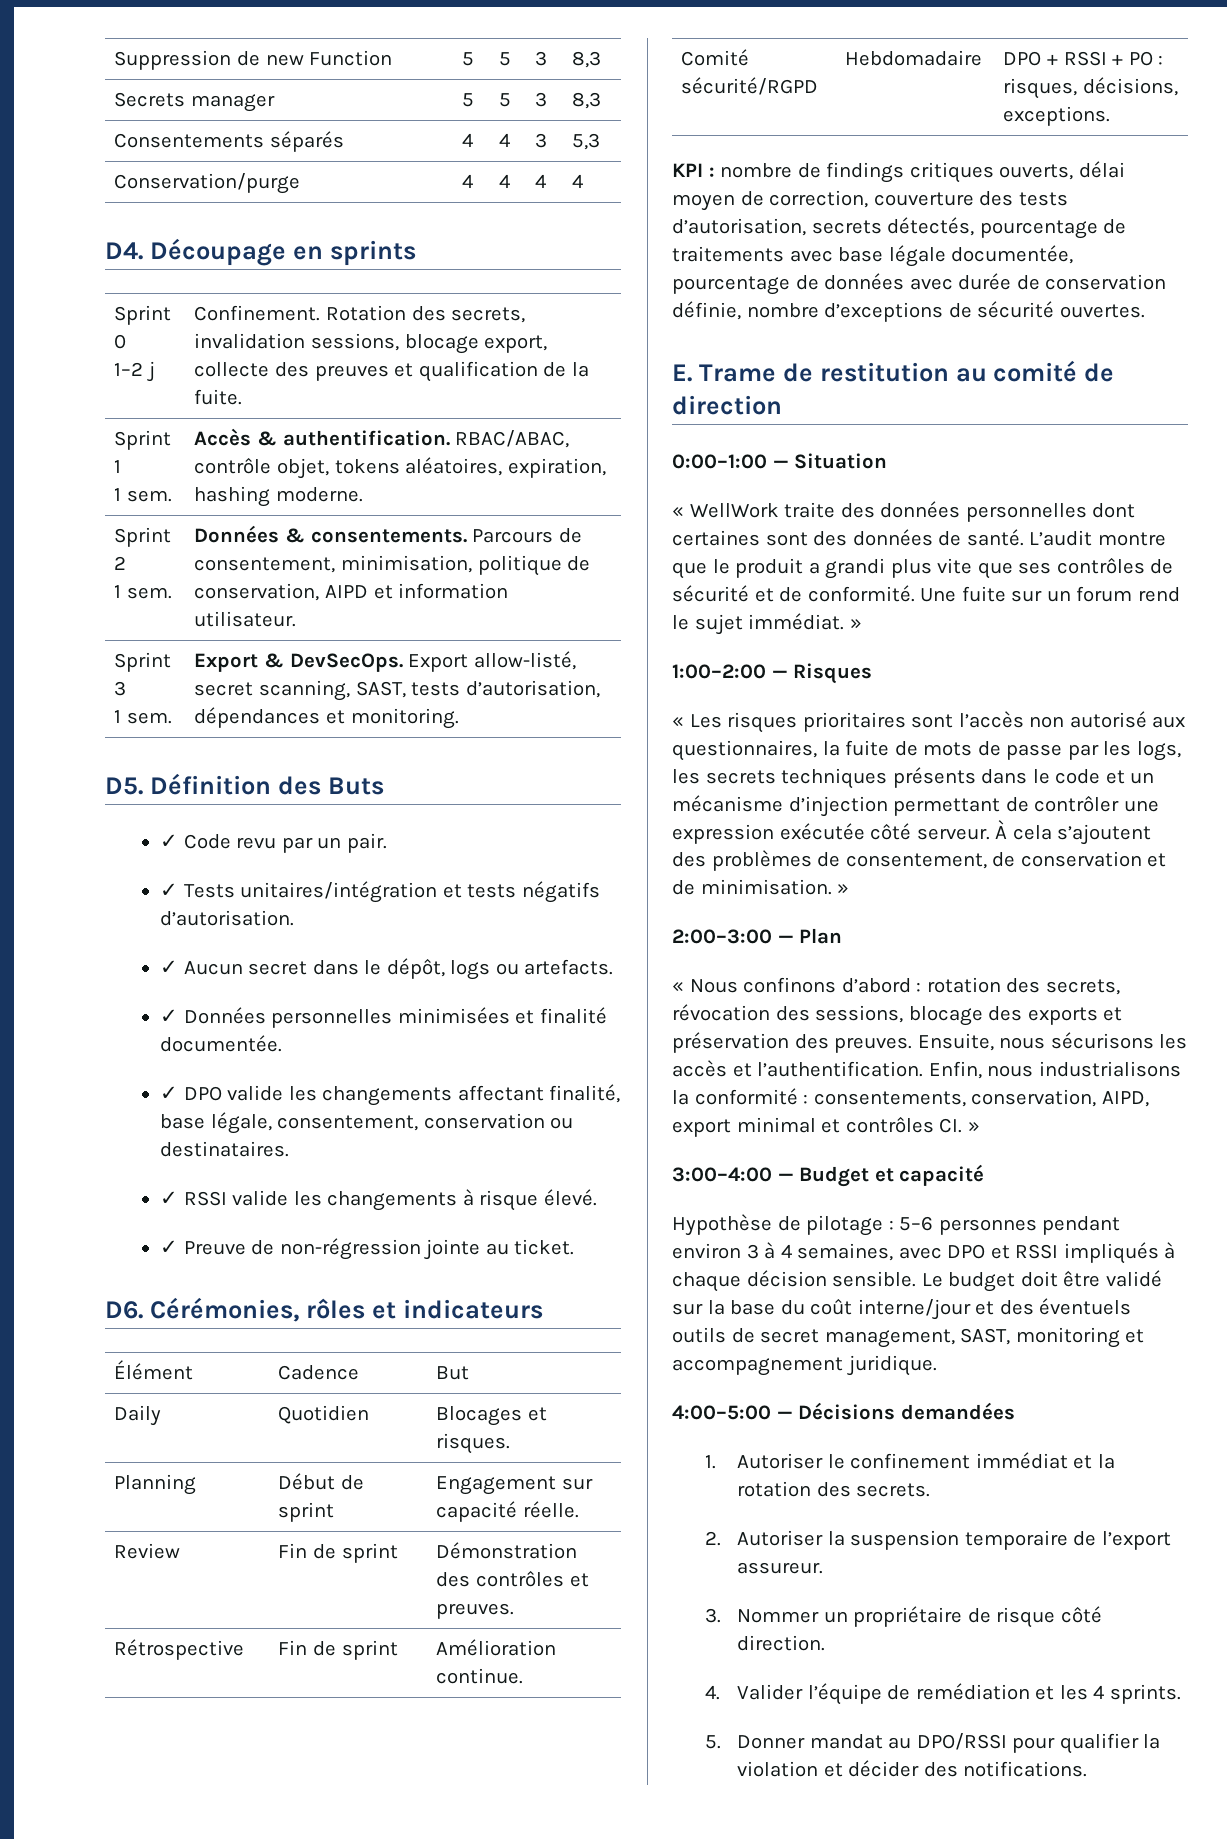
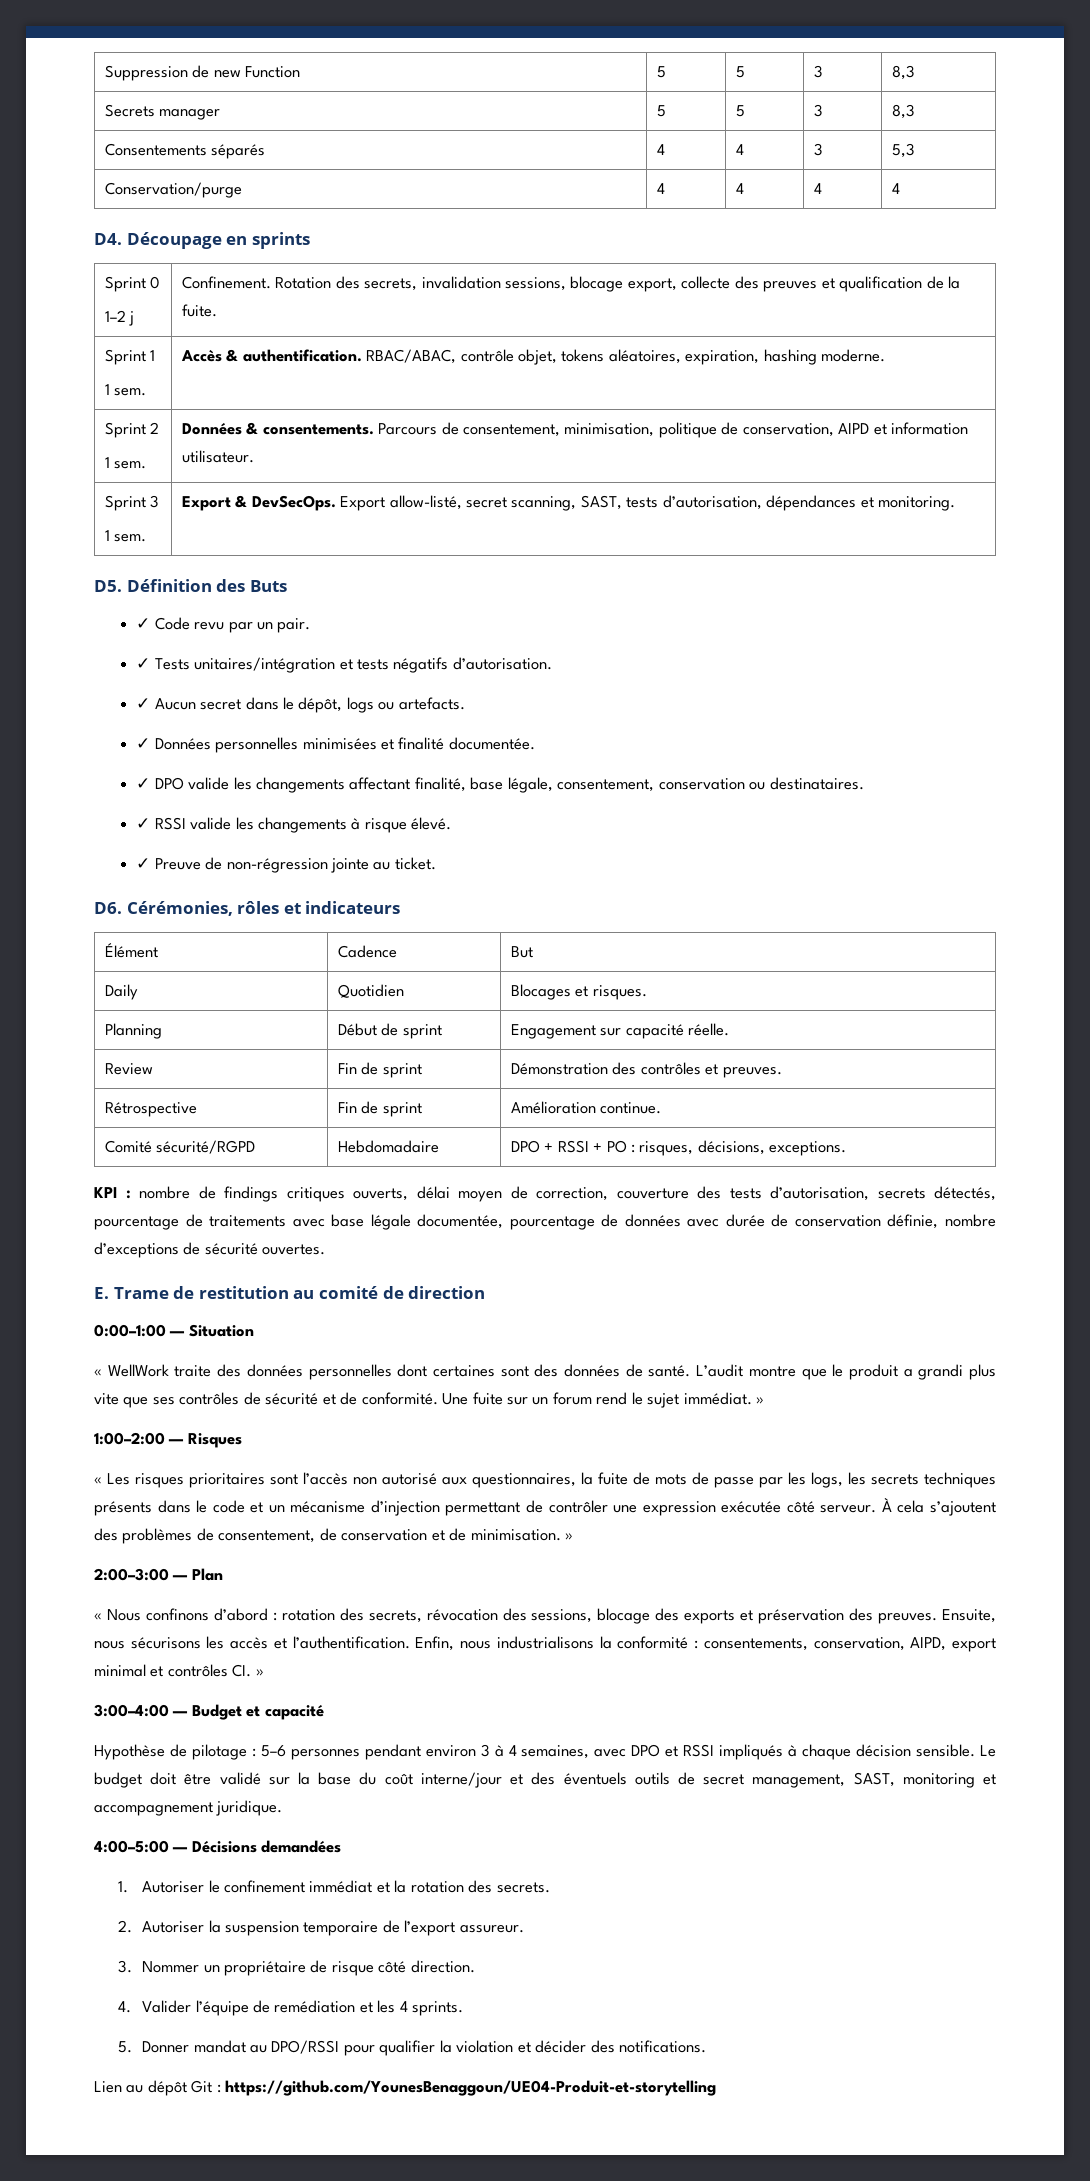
+ Lien au dépôt Git : https://github.com/YounesBenaggoun/UE04-Produit-et-storytelling

